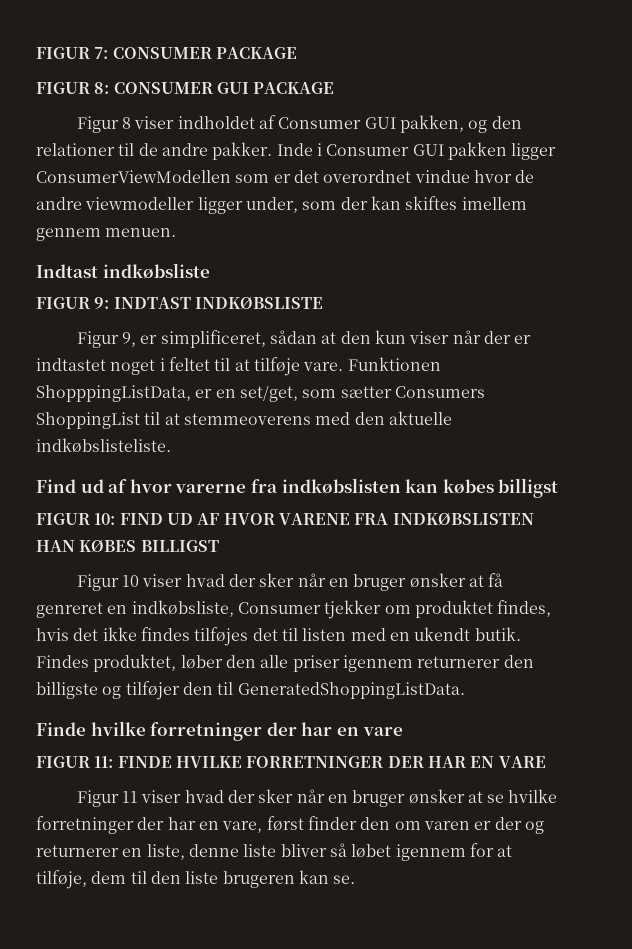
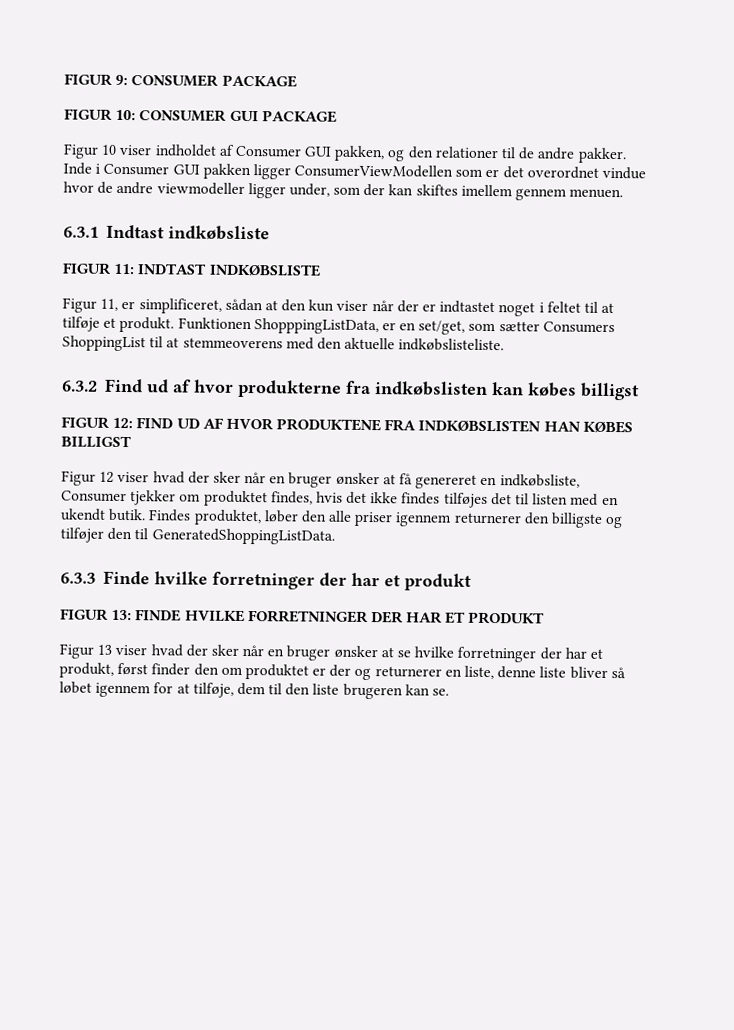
- FIGUR 7: CONSUMER PACKAGE
+ FIGUR 9: CONSUMER PACKAGE
- FIGUR 8: CONSUMER GUI PACKAGE
+ FIGUR 10: CONSUMER GUI PACKAGE
- Figur 8 viser indholdet af Consumer GUI pakken, og den relationer til de andre pakker.
+ Figur 10 viser indholdet af Consumer GUI pakken, og den relationer til de andre pakker.
- Indtast indkøbsliste
+ 6.3.1 Indtast indkøbsliste
- FIGUR 9: INDTAST INDKØBSLISTE
+ FIGUR 11: INDTAST INDKØBSLISTE
- Figur 9, er simplificeret, sådan at den kun viser når der er indtastet noget i feltet til at tilføje vare.
+ Figur 11, er simplificeret, sådan at den kun viser når der er indtastet noget i feltet til at tilføje et produkt.
- Find ud af hvor varerne fra indkøbslisten kan købes billigst
+ 6.3.2 Find ud af hvor produkterne fra indkøbslisten kan købes billigst
- FIGUR 10: FIND UD AF HVOR VARENE FRA INDKØBSLISTEN HAN KØBES BILLIGST
+ FIGUR 12: FIND UD AF HVOR PRODUKTENE FRA INDKØBSLISTEN HAN KØBES BILLIGST
- Figur 10 viser hvad der sker når en bruger ønsker at få genreret en indkøbsliste, Consumer tjekker om produktet findes, hvis det ikke findes tilføjes det til listen med en ukendt butik.
+ Figur 12 viser hvad der sker når en bruger ønsker at få genereret en indkøbsliste, Consumer tjekker om produktet findes, hvis det ikke findes tilføjes det til listen med en ukendt butik.
- Finde hvilke forretninger der har en vare
- FIGUR 11: FINDE HVILKE FORRETNINGER DER HAR EN VARE
- Figur 11 viser hvad der sker når en bruger ønsker at se hvilke forretninger der har en vare, først finder den om varen er der og returnerer en liste, denne liste bliver så løbet igennem for at tilføje, dem til den liste brugeren kan se.
+ 6.3.3 Finde hvilke forretninger der har et produkt
+ FIGUR 13: FINDE HVILKE FORRETNINGER DER HAR ET PRODUKT
+ Figur 13 viser hvad der sker når en bruger ønsker at se hvilke forretninger der har et produkt, først finder den om produktet er der og returnerer en liste, denne liste bliver så løbet igennem for at tilføje, dem til den liste brugeren kan se.

